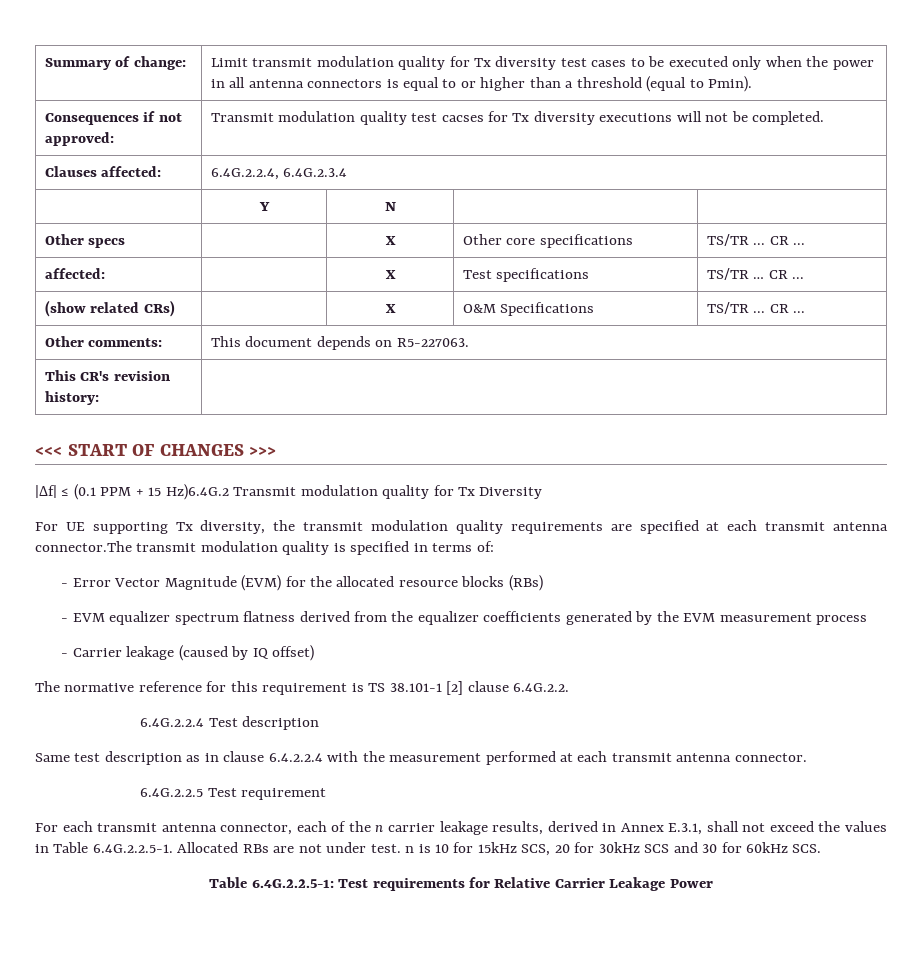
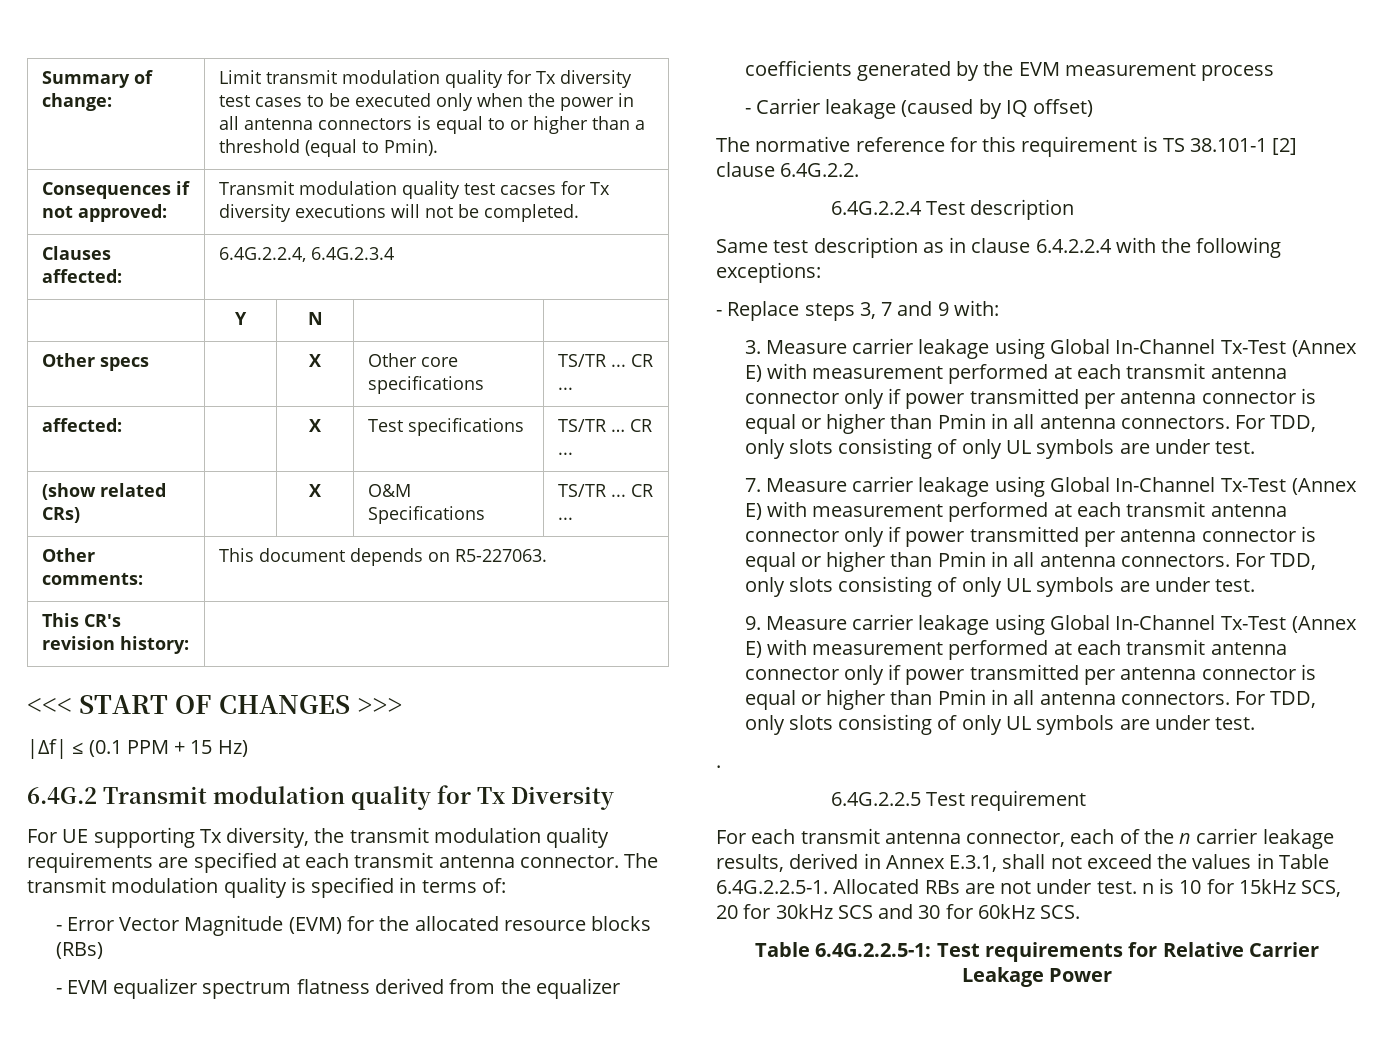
- |Δf| ≤ (0.1 PPM + 15 Hz)6.4G.2 Transmit modulation quality for Tx Diversity
+ |Δf| ≤ (0.1 PPM + 15 Hz)
+ 6.4G.2 Transmit modulation quality for Tx Diversity
- For UE supporting Tx diversity, the transmit modulation quality requirements are specified at each transmit antenna connector.The transmit modulation quality is specified in terms of:
+ For UE supporting Tx diversity, the transmit modulation quality requirements are specified at each transmit antenna connector. The transmit modulation quality is specified in terms of:
- Same test description as in clause 6.4.2.2.4 with the measurement performed at each transmit antenna connector.
+ Same test description as in clause 6.4.2.2.4 with the following exceptions:
+ - Replace steps 3, 7 and 9 with:
+ 3. Measure carrier leakage using Global In-Channel Tx-Test (Annex E) with measurement performed at each transmit antenna connector only if power transmitted per antenna connector is equal or higher than Pmin in all antenna connectors. For TDD, only slots consisting of only UL symbols are under test.
+ 7. Measure carrier leakage using Global In-Channel Tx-Test (Annex E) with measurement performed at each transmit antenna connector only if power transmitted per antenna connector is equal or higher than Pmin in all antenna connectors. For TDD, only slots consisting of only UL symbols are under test.
+ 9. Measure carrier leakage using Global In-Channel Tx-Test (Annex E) with measurement performed at each transmit antenna connector only if power transmitted per antenna connector is equal or higher than Pmin in all antenna connectors. For TDD, only slots consisting of only UL symbols are under test.
+ .

